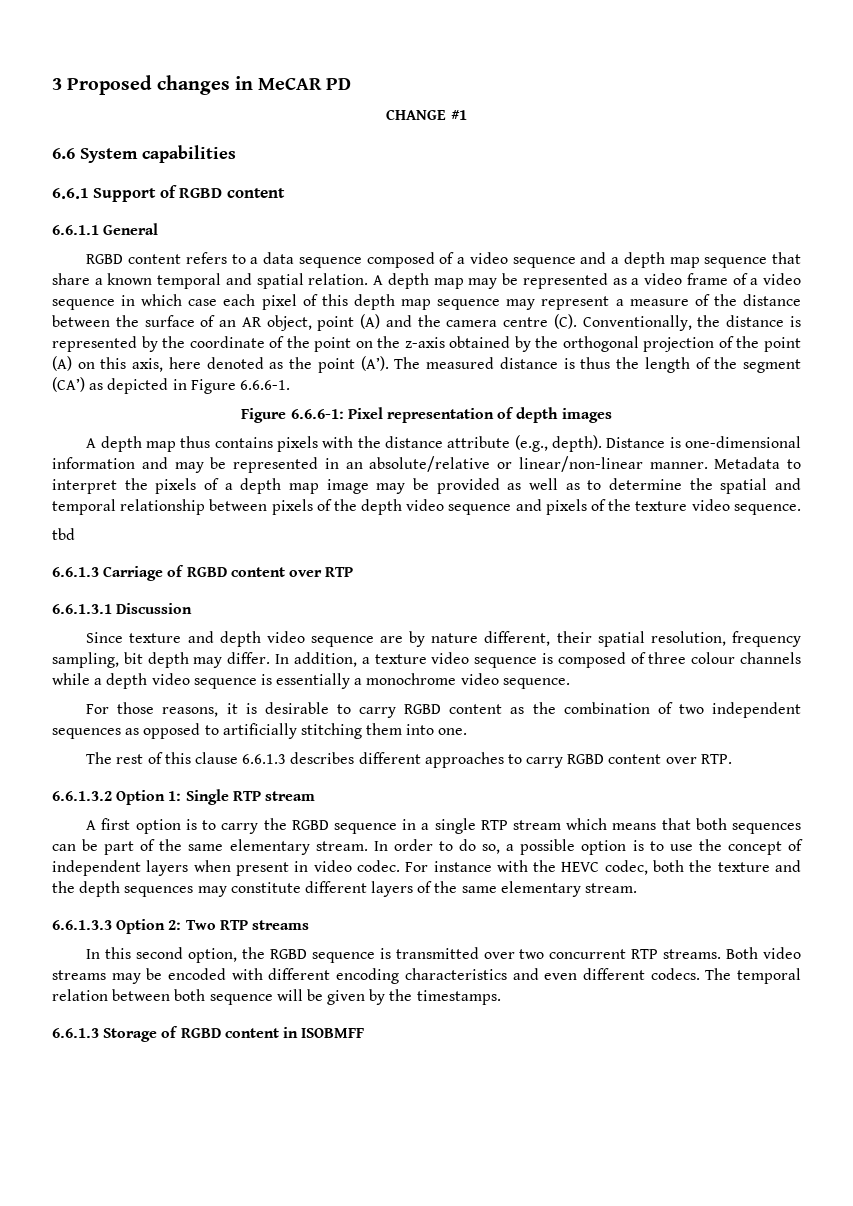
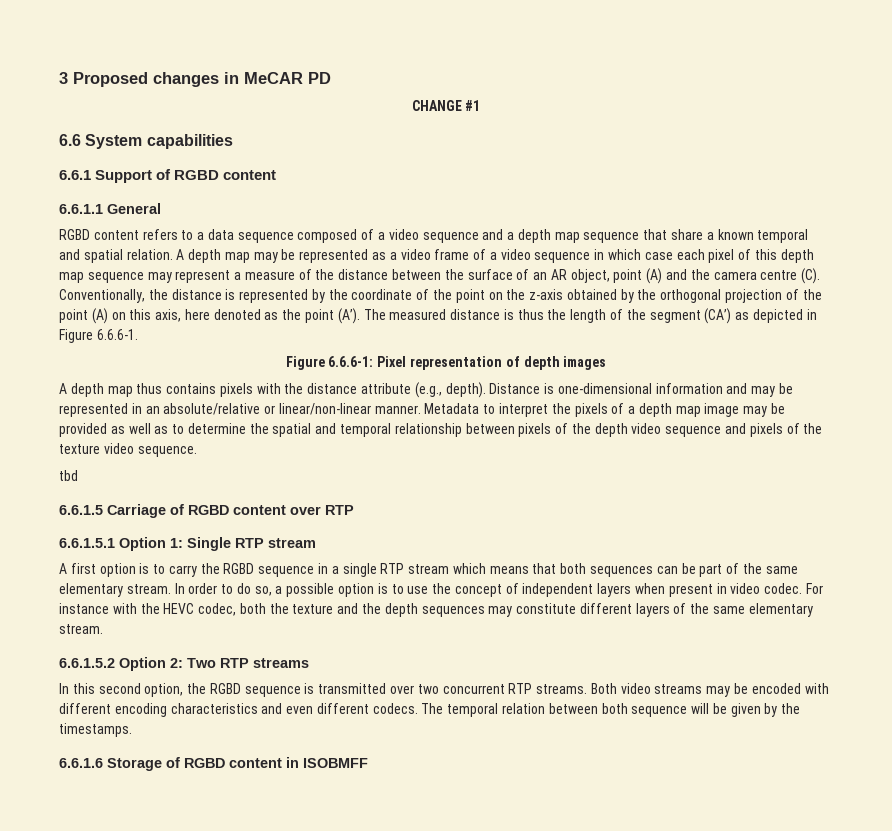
- 6.6.1.3 Carriage of RGBD content over RTP
+ 6.6.1.5 Carriage of RGBD content over RTP
- 6.6.1.3.1 Discussion
- Since texture and depth video sequence are by nature different, their spatial resolution, frequency sampling, bit depth may differ. In addition, a texture video sequence is composed of three colour channels while a depth video sequence is essentially a monochrome video sequence.
- For those reasons, it is desirable to carry RGBD content as the combination of two independent sequences as opposed to artificially stitching them into one.
- The rest of this clause 6.6.1.3 describes different approaches to carry RGBD content over RTP.
- 6.6.1.3.2 Option 1: Single RTP stream
+ 6.6.1.5.1 Option 1: Single RTP stream
- 6.6.1.3.3 Option 2: Two RTP streams
+ 6.6.1.5.2 Option 2: Two RTP streams
- 6.6.1.3 Storage of RGBD content in ISOBMFF
+ 6.6.1.6 Storage of RGBD content in ISOBMFF

